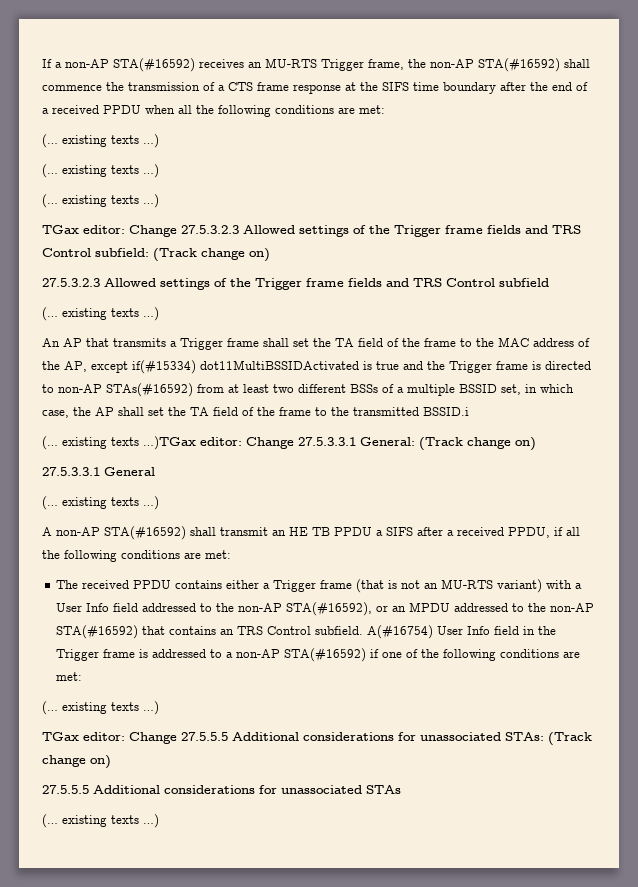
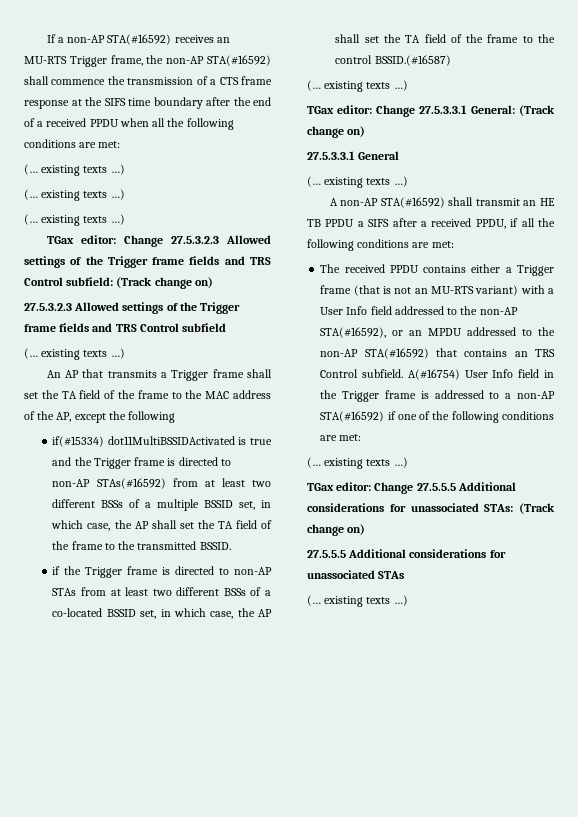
- An AP that transmits a Trigger frame shall set the TA field of the frame to the MAC address of the AP, except if(#15334) dot11MultiBSSIDActivated is true and the Trigger frame is directed to non-AP STAs(#16592) from at least two different BSSs of a multiple BSSID set, in which case, the AP shall set the TA field of the frame to the transmitted BSSID.i
- (… existing texts …)TGax editor:
+ An AP that transmits a Trigger frame shall set the TA field of the frame to the MAC address of the AP, except the following
+ if(#15334) dot11MultiBSSIDActivated is true and the Trigger frame is directed to non-AP STAs(#16592) from at least two different BSSs of a multiple BSSID set, in which case, the AP shall set the TA field of the frame to the transmitted BSSID.
+ if the Trigger frame is directed to non-AP STAs from at least two different BSSs of a co-located BSSID set, in which case, the AP shall set the TA field of the frame to the control BSSID.(#16587)
+ (… existing texts …)
+ TGax editor:

